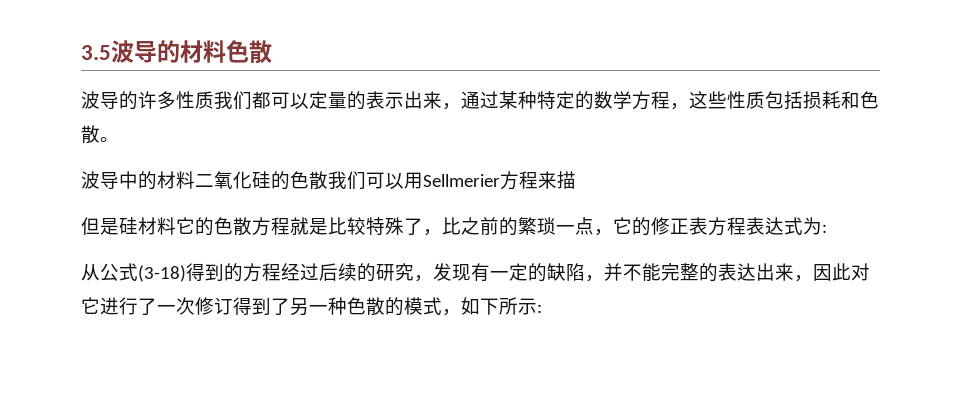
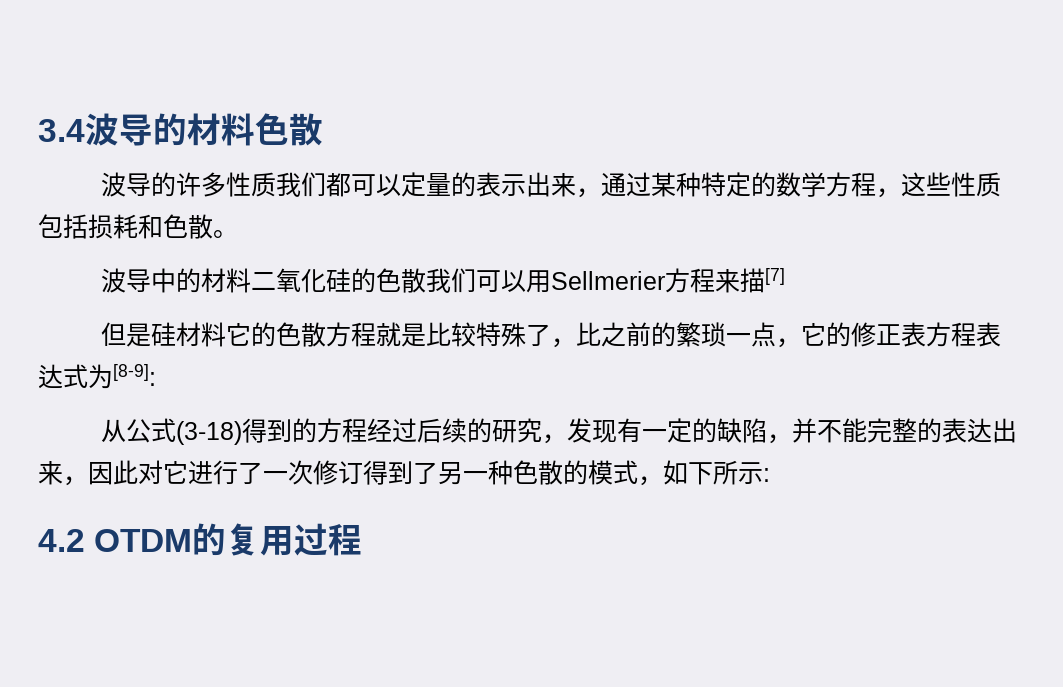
- 3.5波导的材料色散
+ 3.4波导的材料色散
- 波导中的材料二氧化硅的色散我们可以用Sellmerier方程来描
+ 波导中的材料二氧化硅的色散我们可以用Sellmerier方程来描[7]
- 但是硅材料它的色散方程就是比较特殊了，比之前的繁琐一点，它的修正表方程表达式为:
+ 但是硅材料它的色散方程就是比较特殊了，比之前的繁琐一点，它的修正表方程表达式为[8-9]:
+ 4.2 OTDM的复用过程

